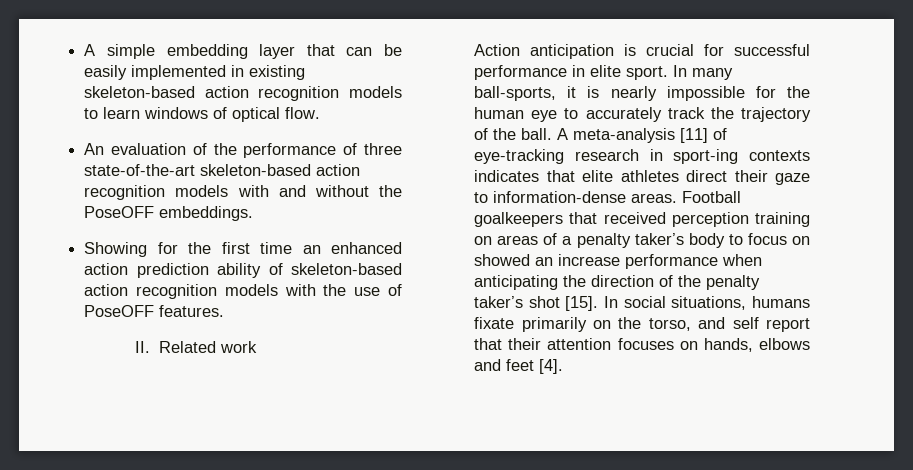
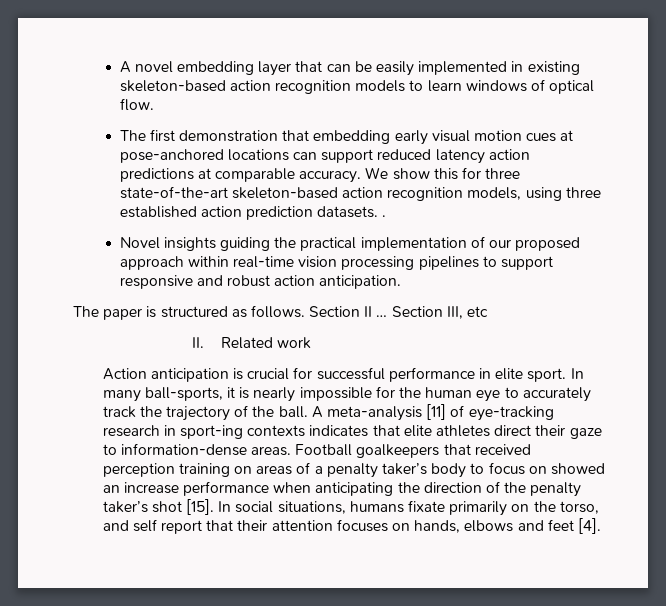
- A simple embedding layer that can be easily implemented in existing skeleton-based action recognition models to learn windows of optical flow.
+ A novel embedding layer that can be easily implemented in existing skeleton-based action recognition models to learn windows of optical flow.
- An evaluation of the performance of three state-of-the-art skeleton-based action recognition models with and without the PoseOFF embeddings.
- Showing for the first time an enhanced action prediction ability of skeleton-based action recognition models with the use of PoseOFF features.
+ The first demonstration that embedding early visual motion cues at pose-anchored locations can support reduced latency action predictions at comparable accuracy. We show this for three state-of-the-art skeleton-based action recognition models, using three established action prediction datasets. .
+ Novel insights guiding the practical implementation of our proposed approach within real-time vision processing pipelines to support responsive and robust action anticipation.
+ The paper is structured as follows. Section II … Section III, etc

